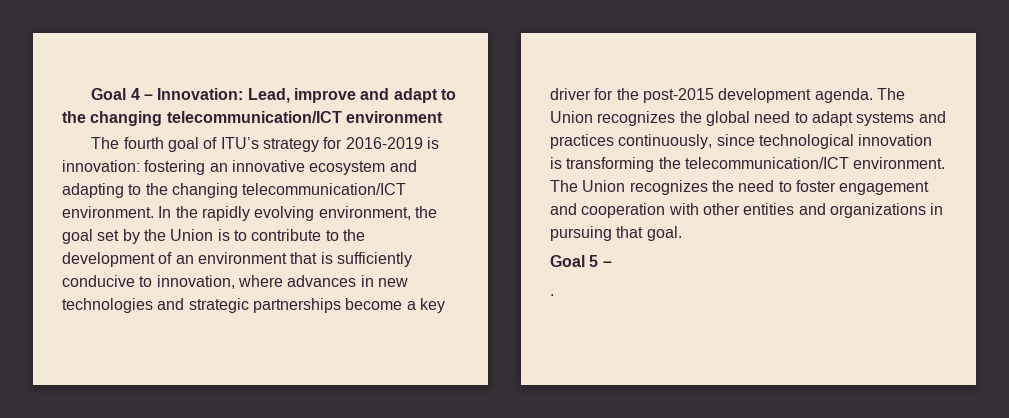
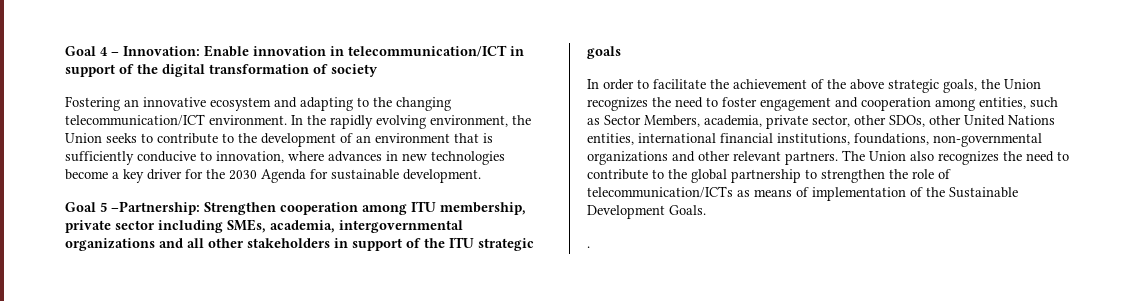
- Goal 4 – Innovation: Lead, improve and adapt to the changing telecommunication/ICT environment
- The fourth goal of ITU’s strategy for 2016-2019 is innovation: fostering an innovative ecosystem and adapting to the changing telecommunication/ICT environment.
+ Goal 4 – Innovation: Enable innovation in telecommunication/ICT in support of the digital transformation of society
+ Fostering an innovative ecosystem and adapting to the changing telecommunication/ICT environment.
- In the rapidly evolving environment, the goal set by the Union is to contribute to the development of an environment that is sufficiently conducive to innovation, where advances in new technologies and strategic partnerships become a key driver for the post-2015 development agenda. The Union recognizes the global need to adapt systems and practices continuously, since technological innovation is transforming the telecommunication/ICT environment. The Union recognizes the need to foster engagement and cooperation with other entities and organizations in pursuing that goal.
- Goal 5 –
+ In the rapidly evolving environment, the Union seeks to contribute to the development of an environment that is sufficiently conducive to innovation, where advances in new technologies become a key driver for the 2030 Agenda for sustainable development.
+ Goal 5 –Partnership: Strengthen cooperation among ITU membership, private sector including SMEs, academia, intergovernmental organizations and all other stakeholders in support of the ITU strategic goals
+ In order to facilitate the achievement of the above strategic goals, the Union recognizes the need to foster engagement and cooperation among entities, such as Sector Members, academia, private sector, other SDOs, other United Nations entities, international financial institutions, foundations, non-governmental organizations and other relevant partners. The Union also recognizes the need to contribute to the global partnership to strengthen the role of telecommunication/ICTs as means of implementation of the Sustainable Development Goals.

